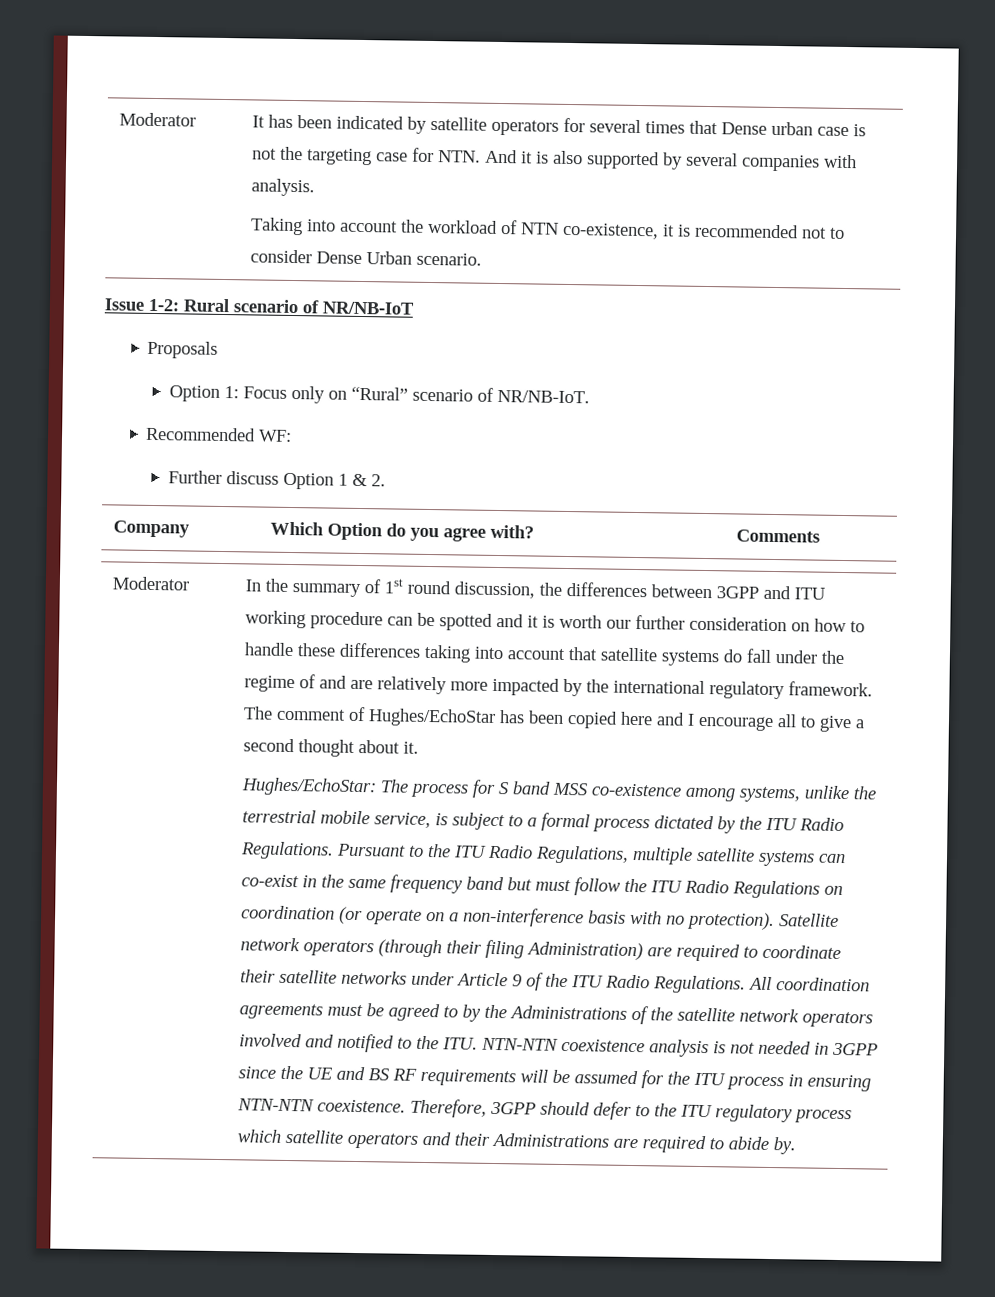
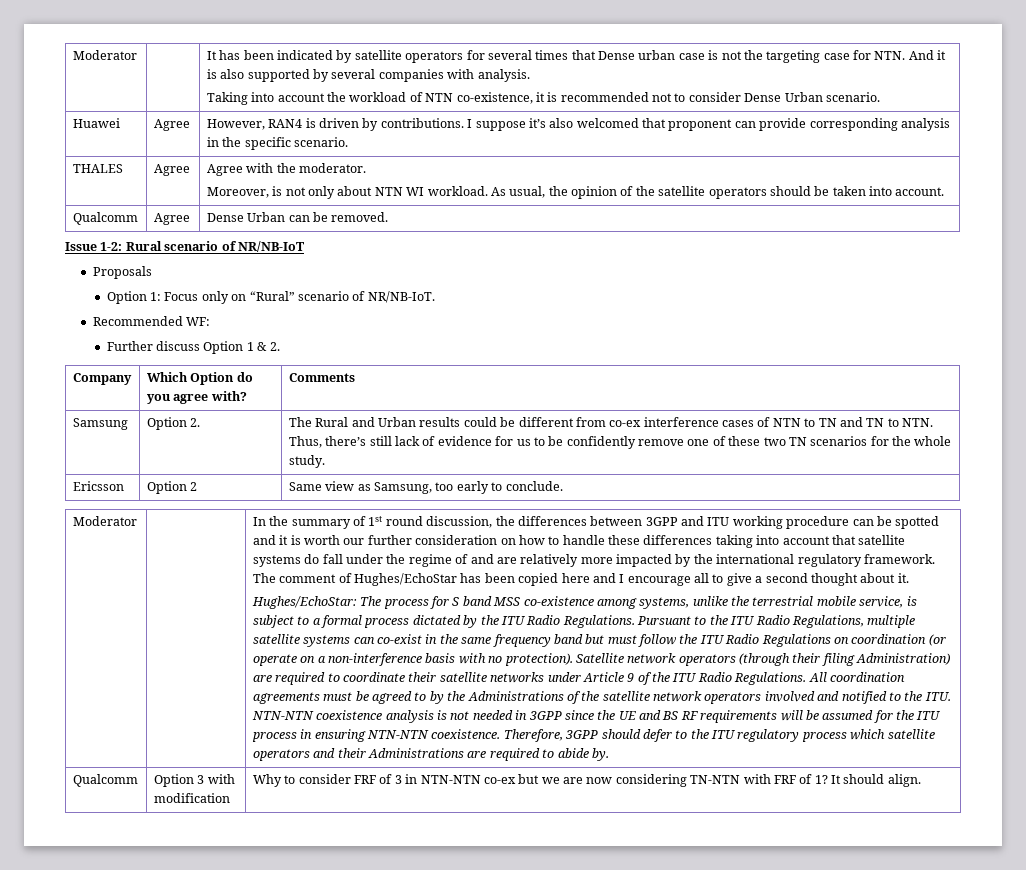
+ Huawei | Agree | However, RAN4 is driven by contributions. I suppose it’s also welcomed that proponent can provide corresponding analysis in the specific scenario.
+ THALES | Agree | Agree with the moderator.
+ Moreover, is not only about NTN WI workload. As usual, the opinion of the satellite operators should be taken into account.
+ Qualcomm | Agree | Dense Urban can be removed.
+ Samsung | Option 2. | The Rural and Urban results could be different from co-ex interference cases of NTN to TN and TN to NTN. Thus, there’s still lack of evidence for us to be confidently remove one of these two TN scenarios for the whole study.
+ Ericsson | Option 2 | Same view as Samsung, too early to conclude.
+ Qualcomm | Option 3 with modification | Why to consider FRF of 3 in NTN-NTN co-ex but we are now considering TN-NTN with FRF of 1? It should align.

